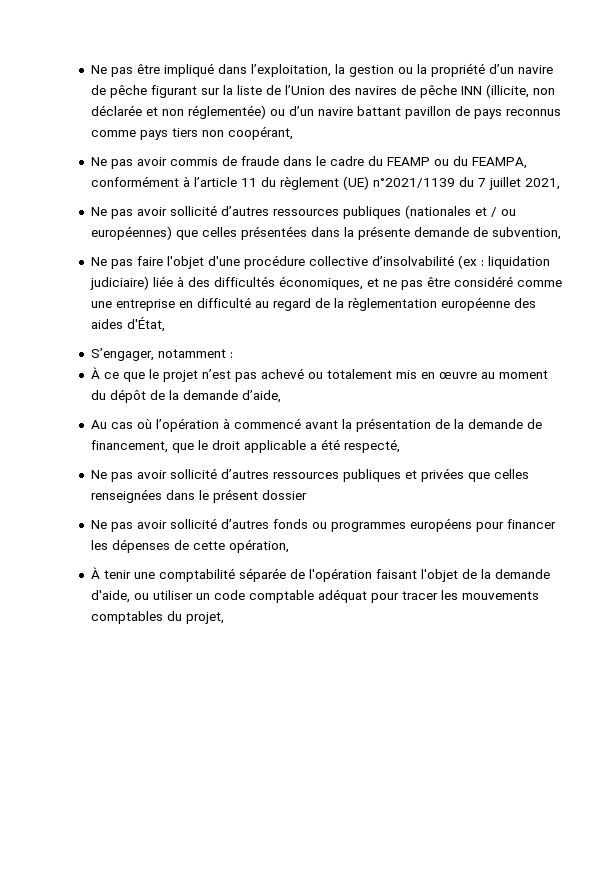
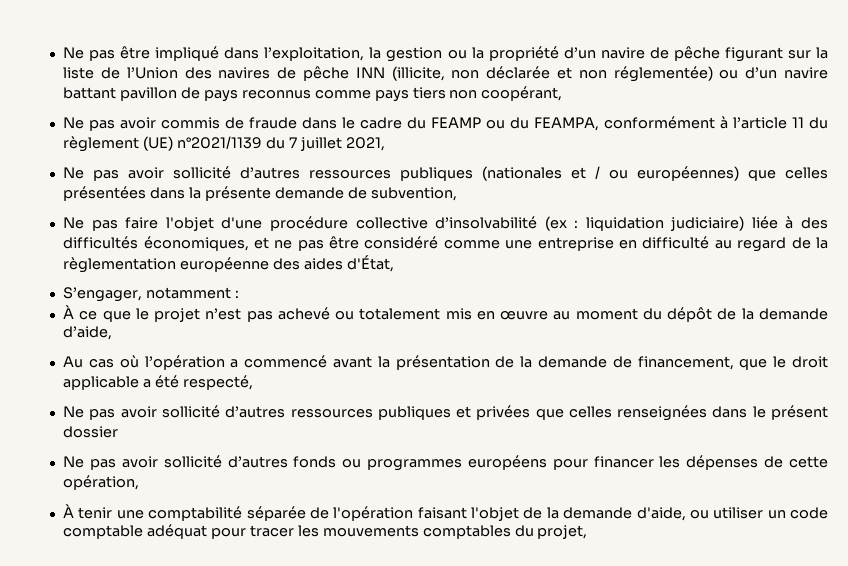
- Au cas où l’opération à commencé avant la présentation de la demande de financement, que le droit applicable a été respecté,
+ Au cas où l’opération a commencé avant la présentation de la demande de financement, que le droit applicable a été respecté,

